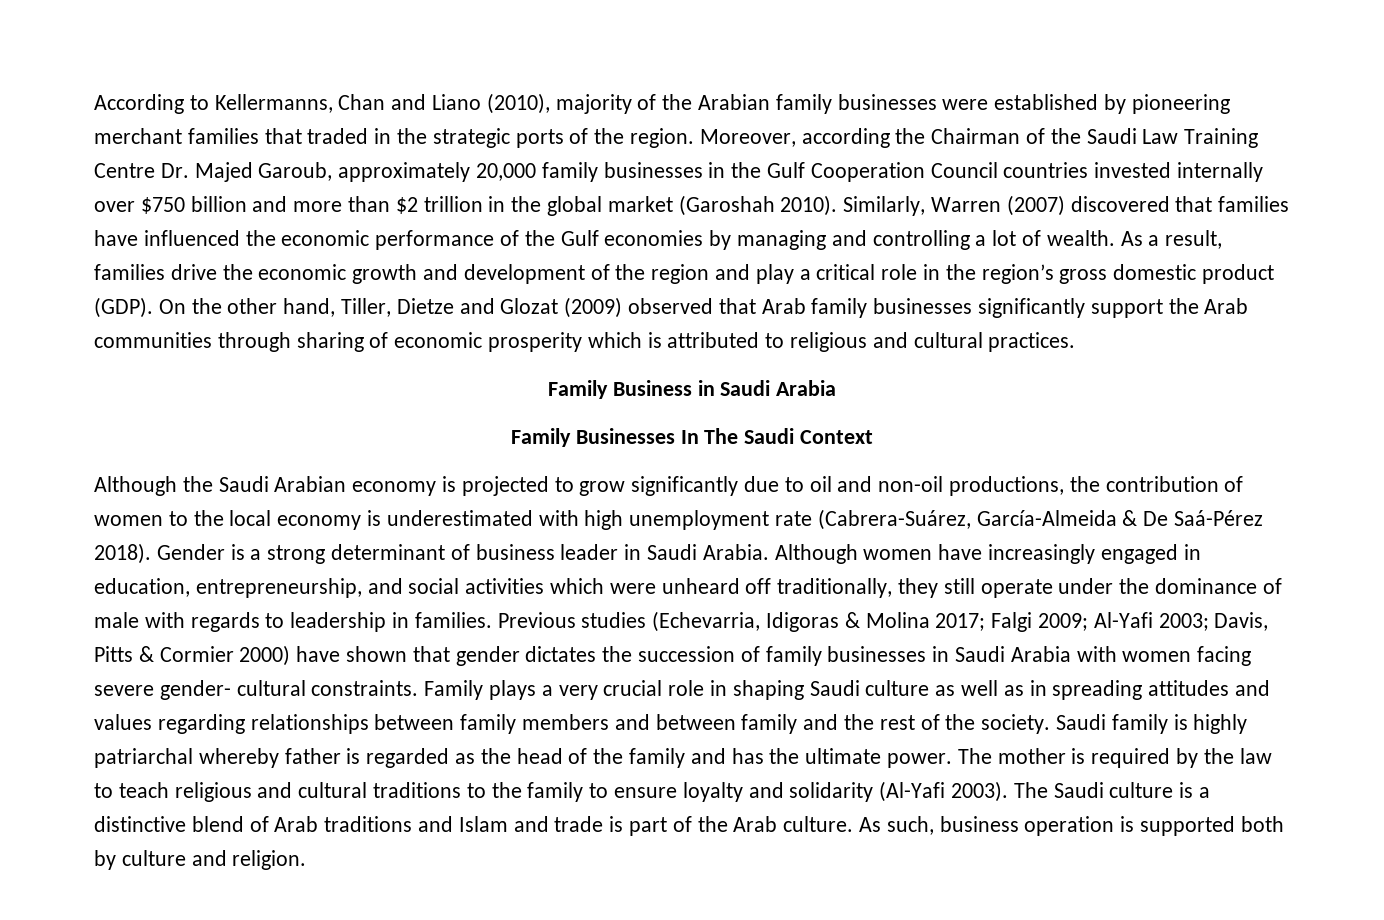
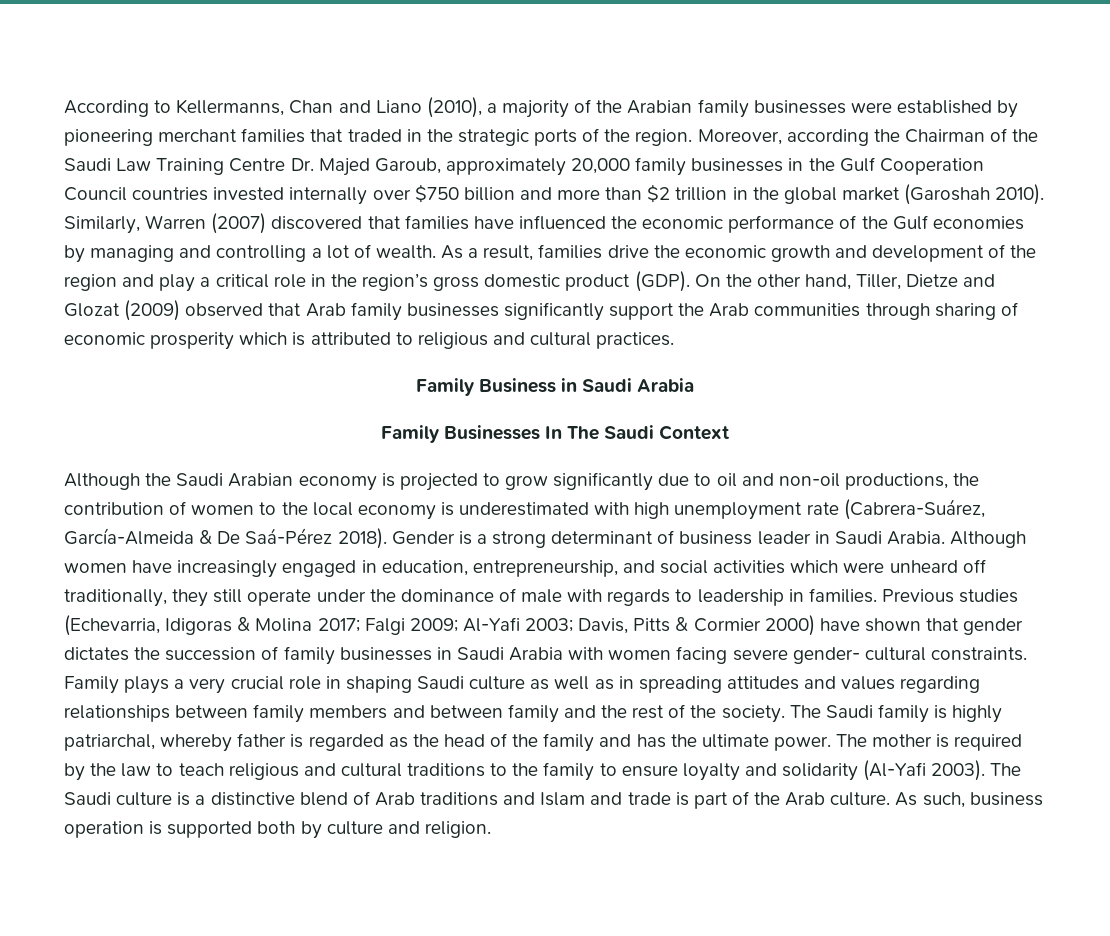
- According to Kellermanns, Chan and Liano (2010), majority of the Arabian family businesses were established by pioneering merchant families that traded in the strategic ports of the region.
+ According to Kellermanns, Chan and Liano (2010), a majority of the Arabian family businesses were established by pioneering merchant families that traded in the strategic ports of the region.
- Saudi family is highly patriarchal whereby father is regarded as the head of the family and has the ultimate power.
+ The Saudi family is highly patriarchal, whereby father is regarded as the head of the family and has the ultimate power.

